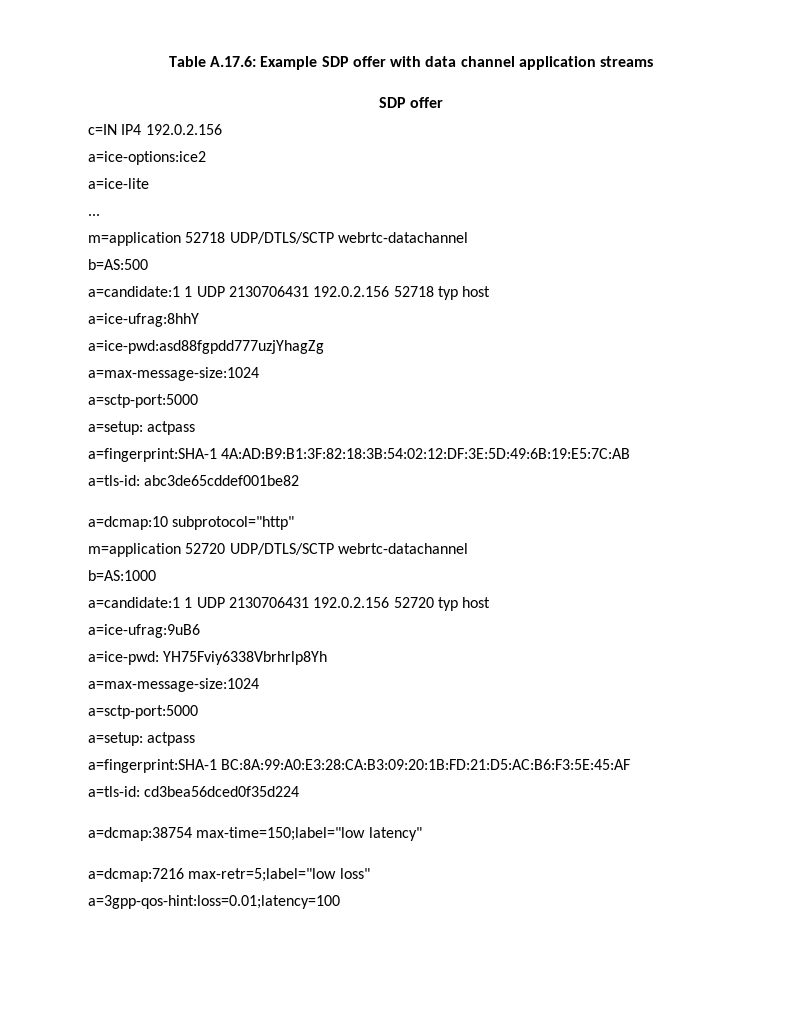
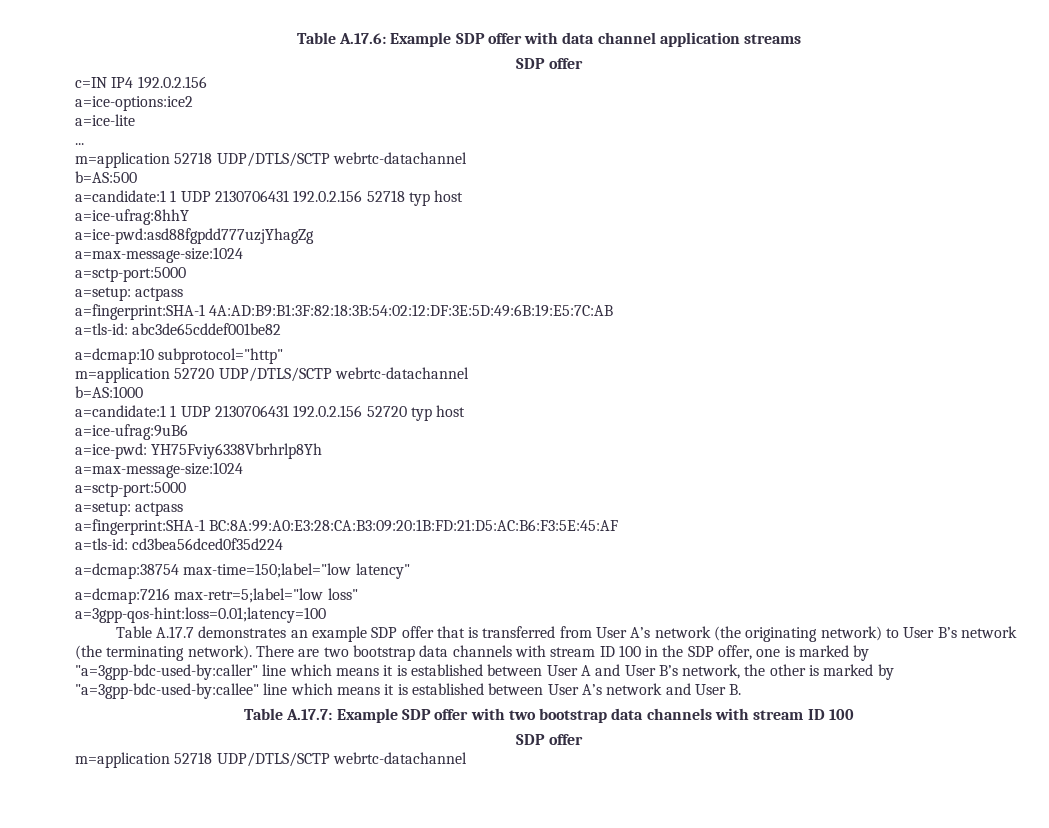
+ Table A.17.7 demonstrates an example SDP offer that is transferred from User A’s network (the originating network) to User B’s network (the terminating network). There are two bootstrap data channels with stream ID 100 in the SDP offer, one is marked by "a=3gpp-bdc-used-by:caller" line which means it is established between User A and User B’s network, the other is marked by "a=3gpp-bdc-used-by:callee" line which means it is established between User A’s network and User B.
+ Table A.17.7: Example SDP offer with two bootstrap data channels with stream ID 100
+ SDP offer
+ m=application 52718 UDP/DTLS/SCTP webrtc-datachannel

